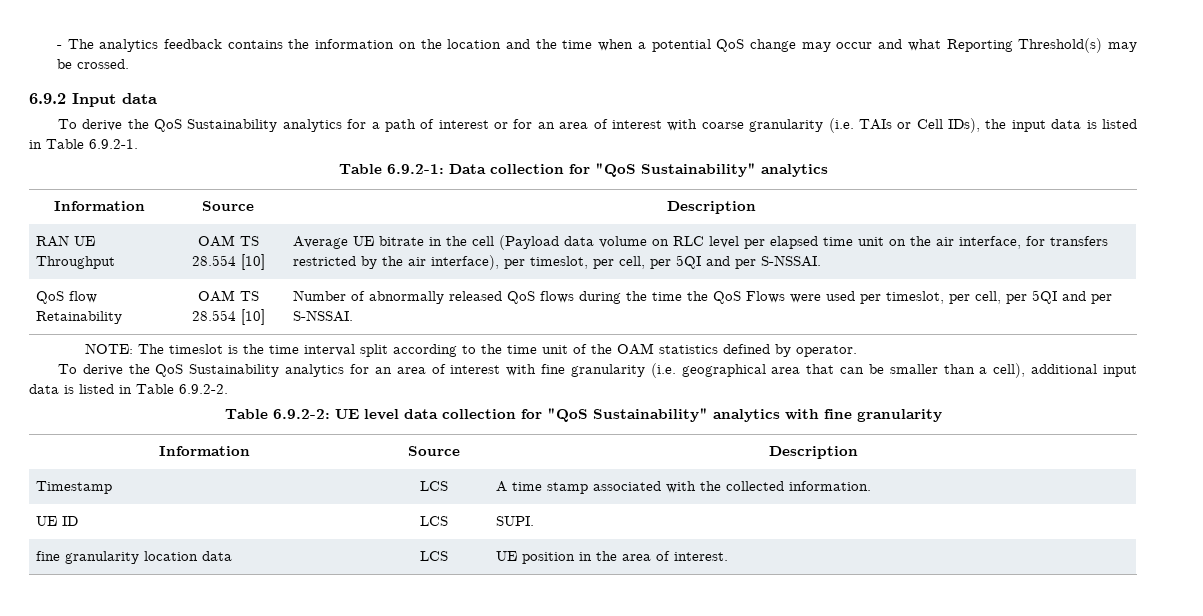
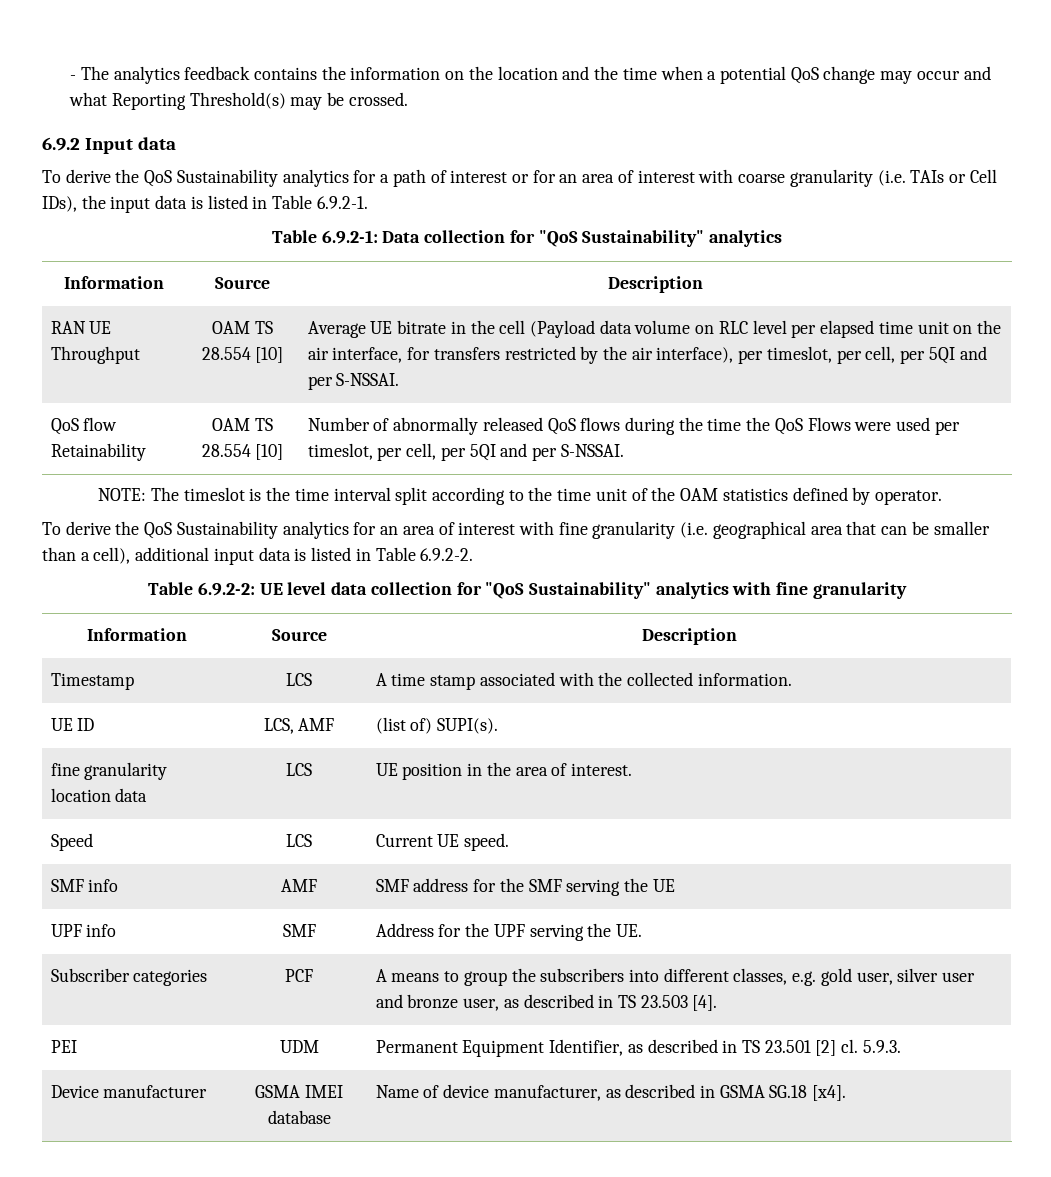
- UE ID | LCS | SUPI.
+ UE ID | LCS, AMF | (list of) SUPI(s).
+ Speed | LCS | Current UE speed.
+ SMF info | AMF | SMF address for the SMF serving the UE
+ UPF info | SMF | Address for the UPF serving the UE.
+ Subscriber categories | PCF | A means to group the subscribers into different classes, e.g. gold user, silver user and bronze user, as described in TS 23.503 [4].
+ PEI | UDM | Permanent Equipment Identifier, as described in TS 23.501 [2] cl. 5.9.3.
+ Device manufacturer | GSMA IMEI database | Name of device manufacturer, as described in GSMA SG.18 [x4].

